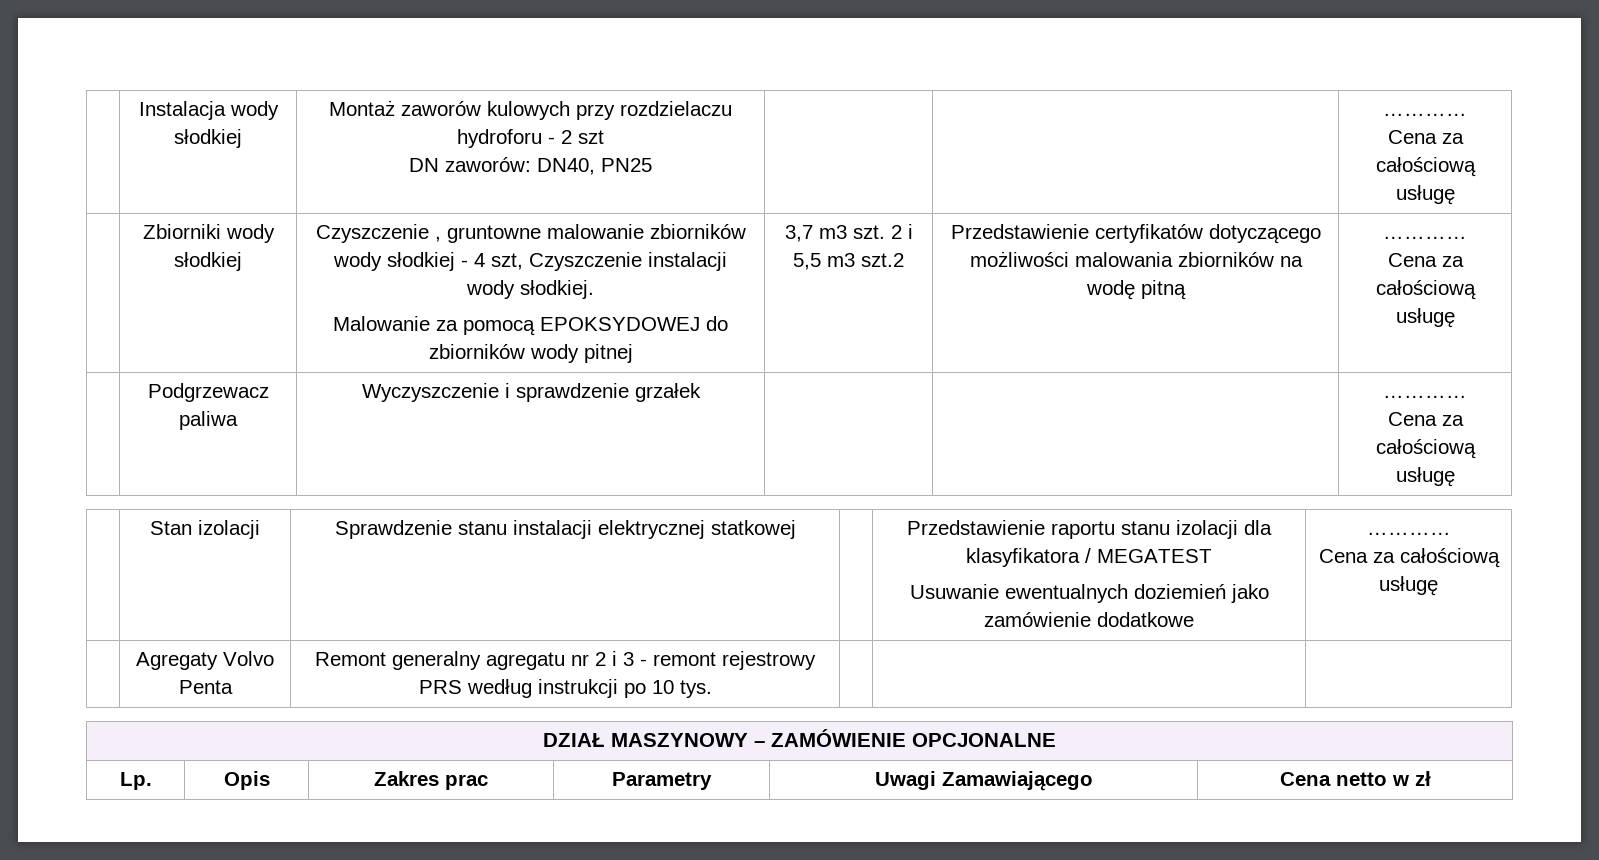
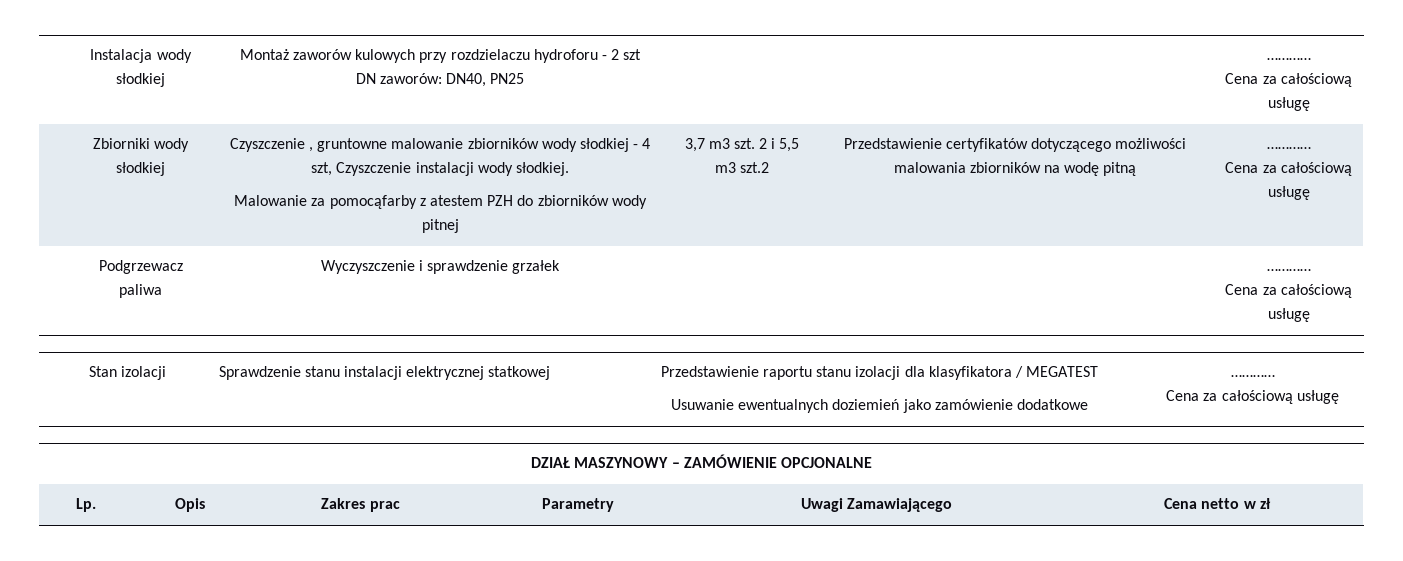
- Malowanie za pomocą EPOKSYDOWEJ do zbiorników wody pitnej
+ Malowanie za pomocąfarby z atestem PZH do zbiorników wody pitnej
- | Agregaty Volvo Penta | Remont generalny agregatu nr 2 i 3 - remont rejestrowy PRS według instrukcji po 10 tys. | | |

